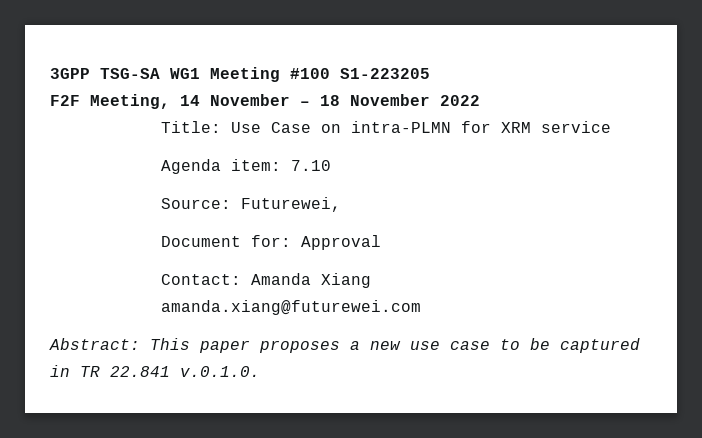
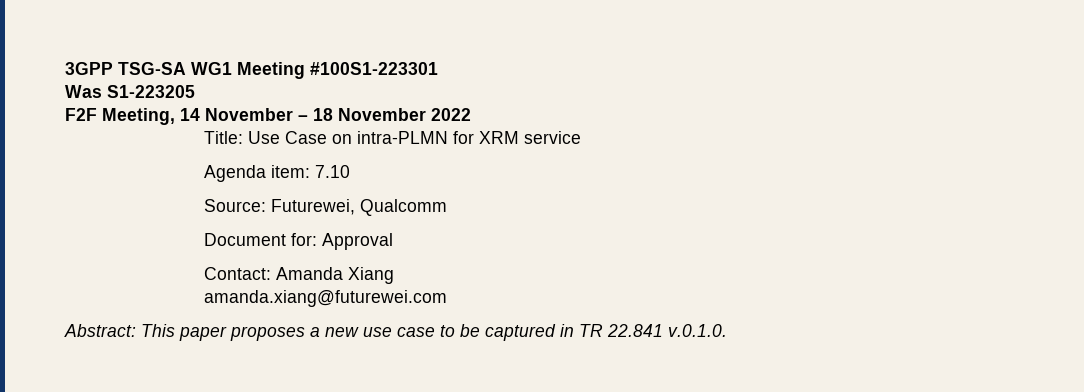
- 3GPP TSG-SA WG1 Meeting #100 S1-223205
+ 3GPP TSG-SA WG1 Meeting #100S1-223301
+ Was S1-223205
- Source: Futurewei,
+ Source: Futurewei, Qualcomm

